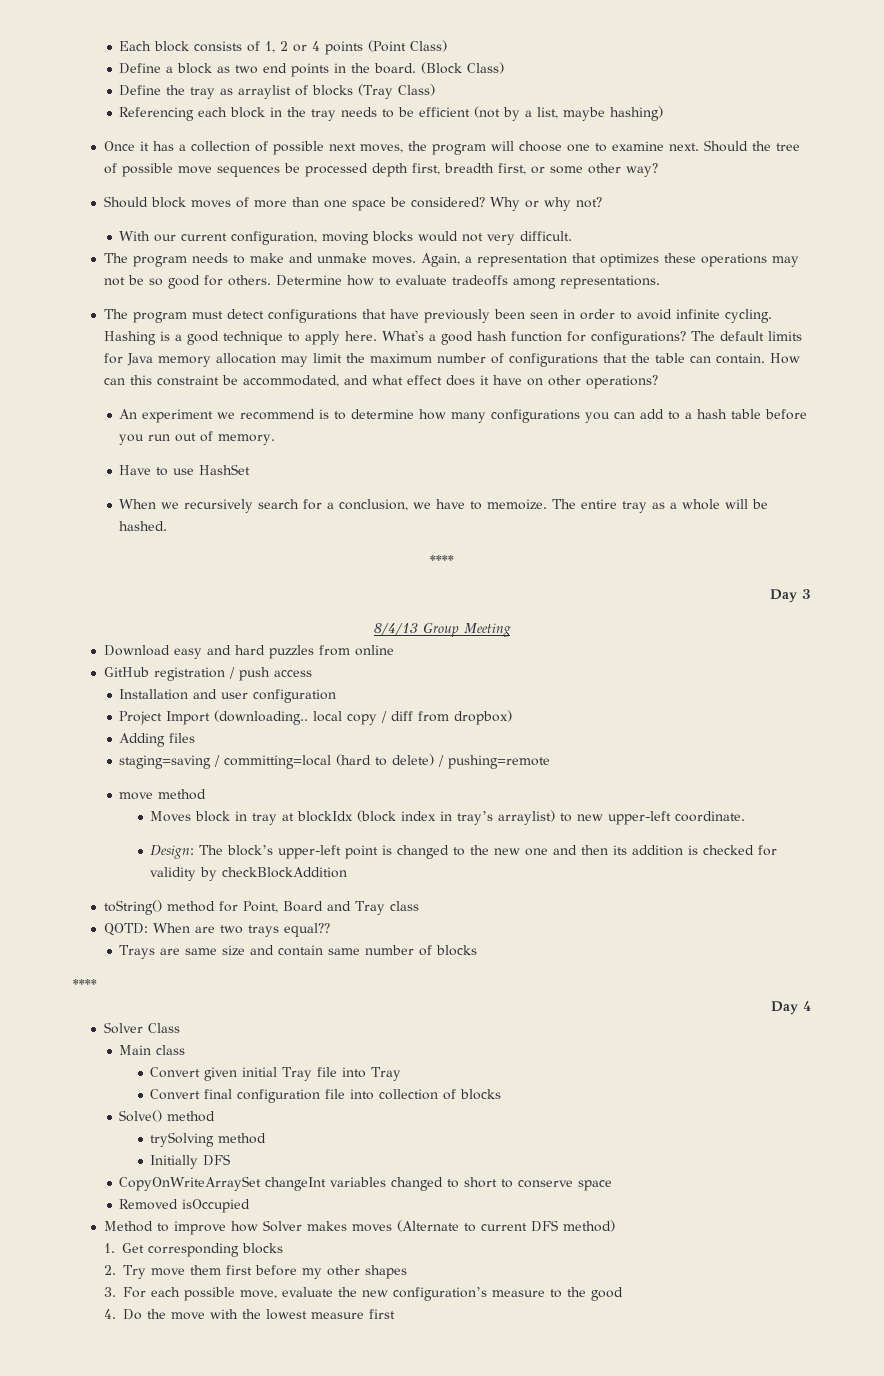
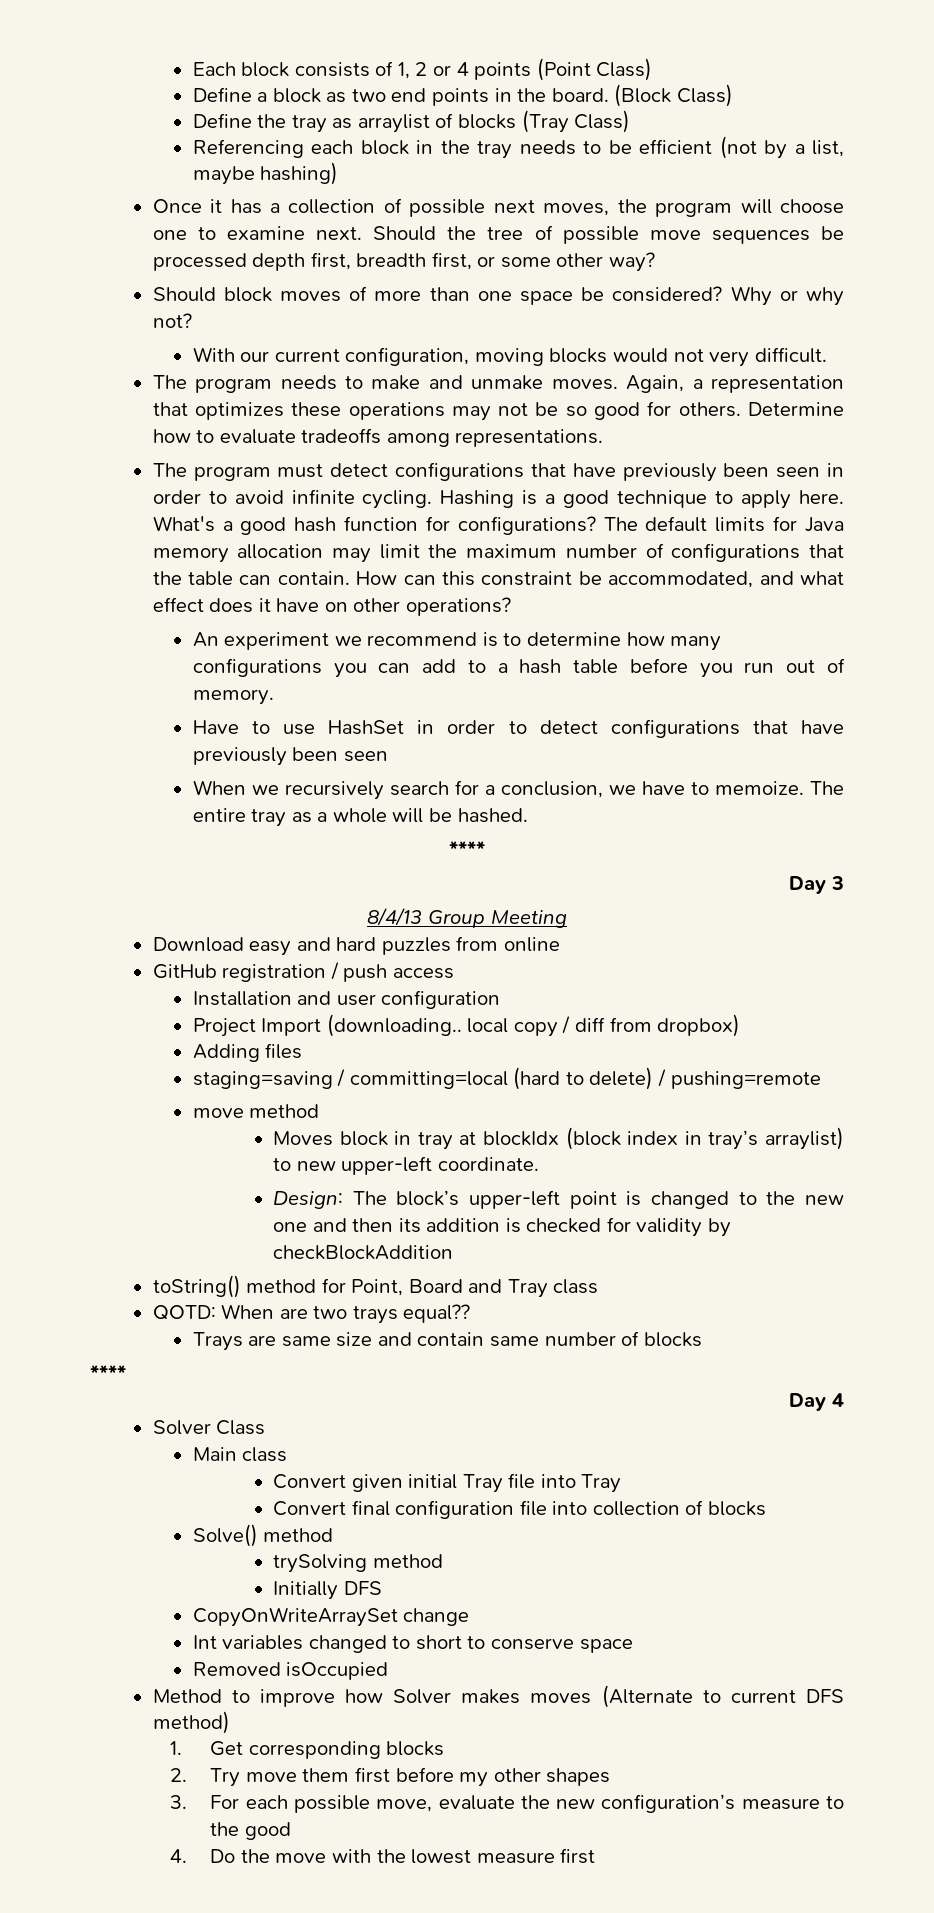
- Have to use HashSet
+ Have to use HashSet in order to detect configurations that have previously been seen
- CopyOnWriteArraySet changeInt variables changed to short to conserve space
+ CopyOnWriteArraySet change
+ Int variables changed to short to conserve space

